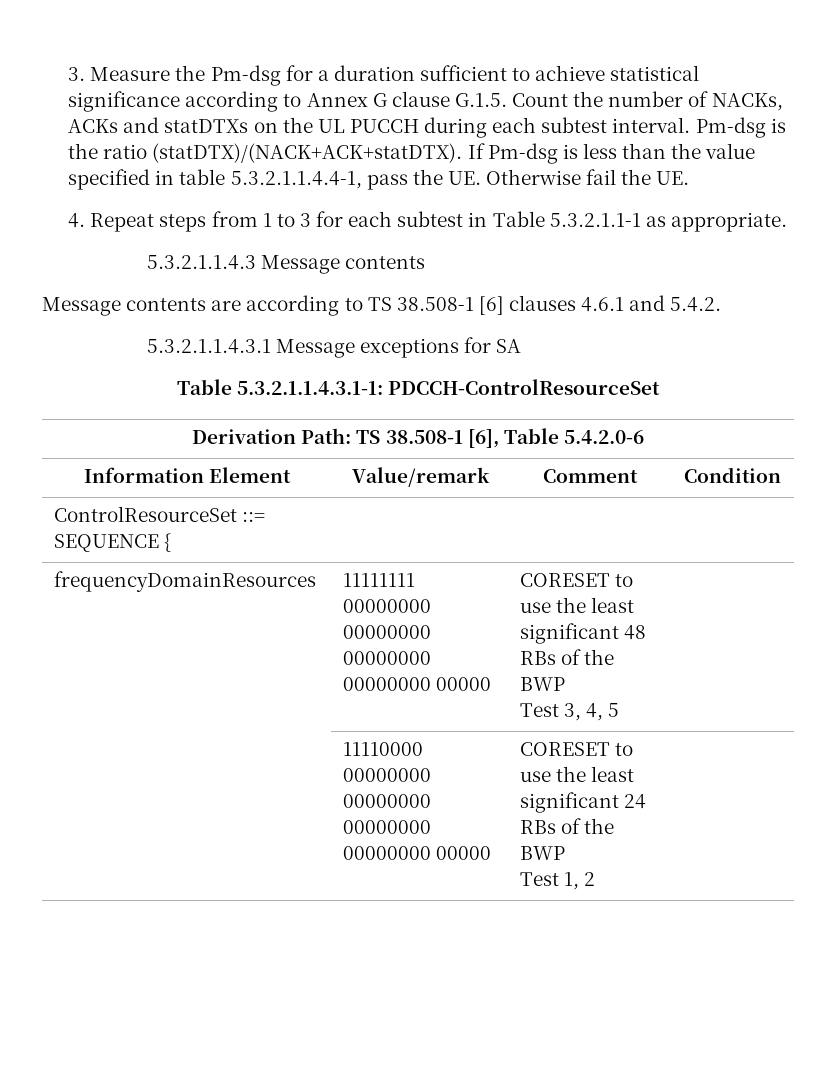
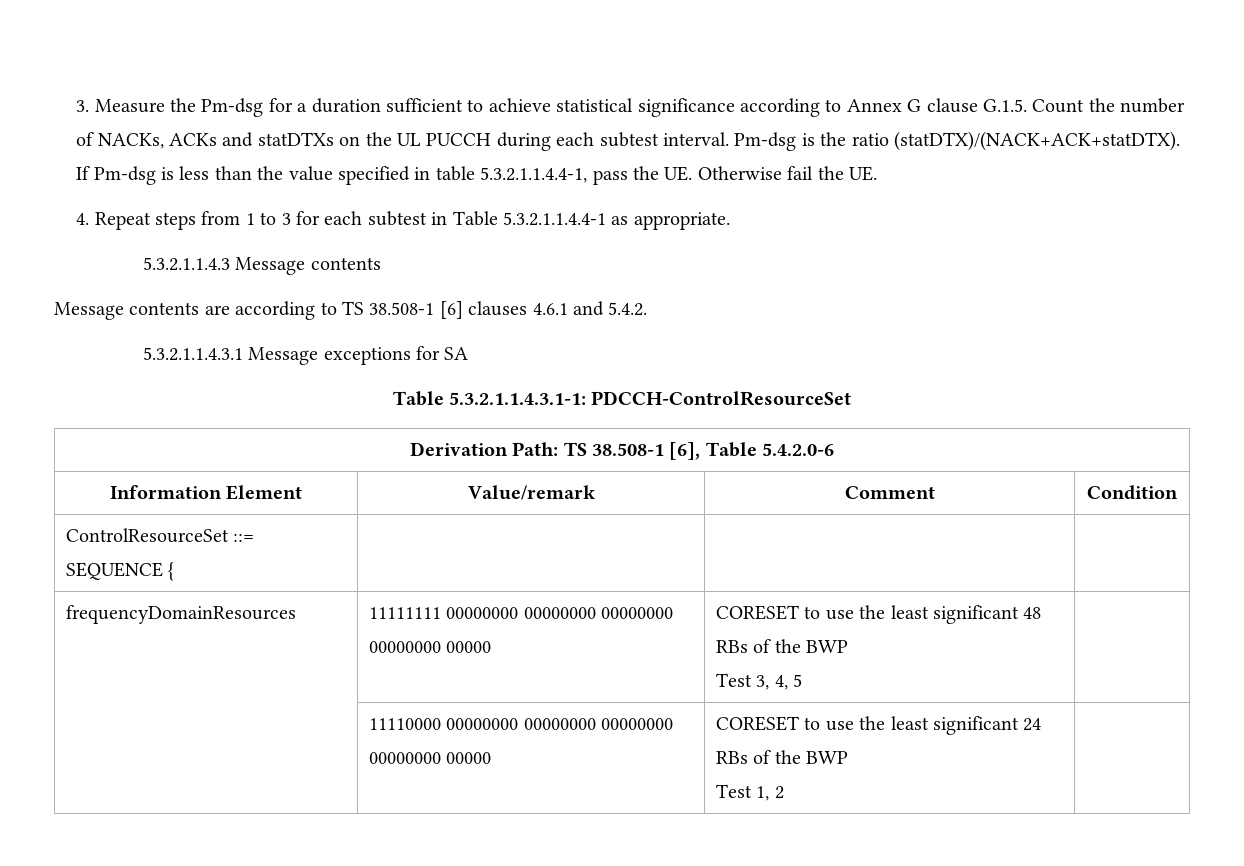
- 4. Repeat steps from 1 to 3 for each subtest in Table 5.3.2.1.1-1 as appropriate.
+ 4. Repeat steps from 1 to 3 for each subtest in Table 5.3.2.1.1.4.4-1 as appropriate.

